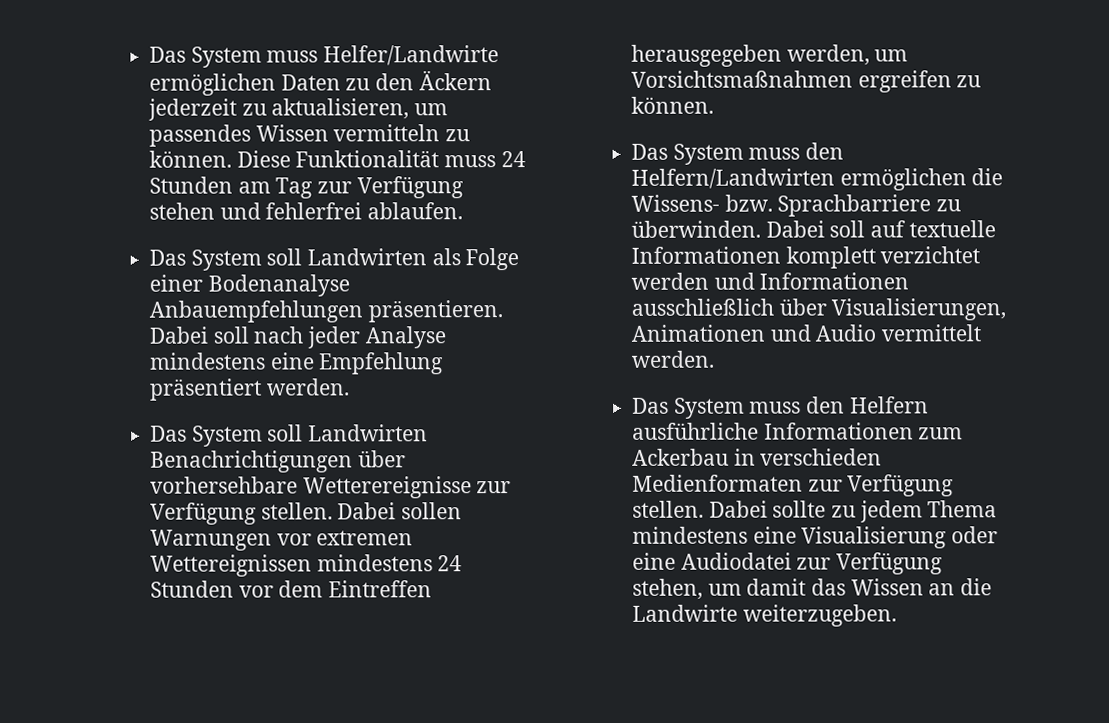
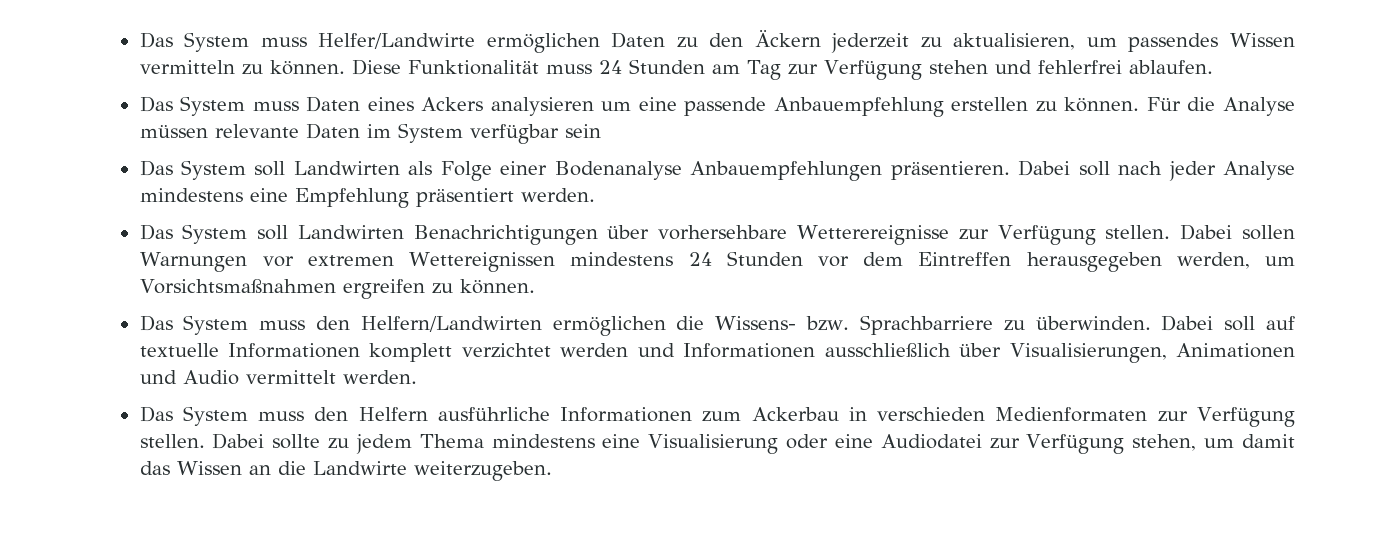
+ Das System muss Daten eines Ackers analysieren um eine passende Anbauempfehlung erstellen zu können. Für die Analyse müssen relevante Daten im System verfügbar sein

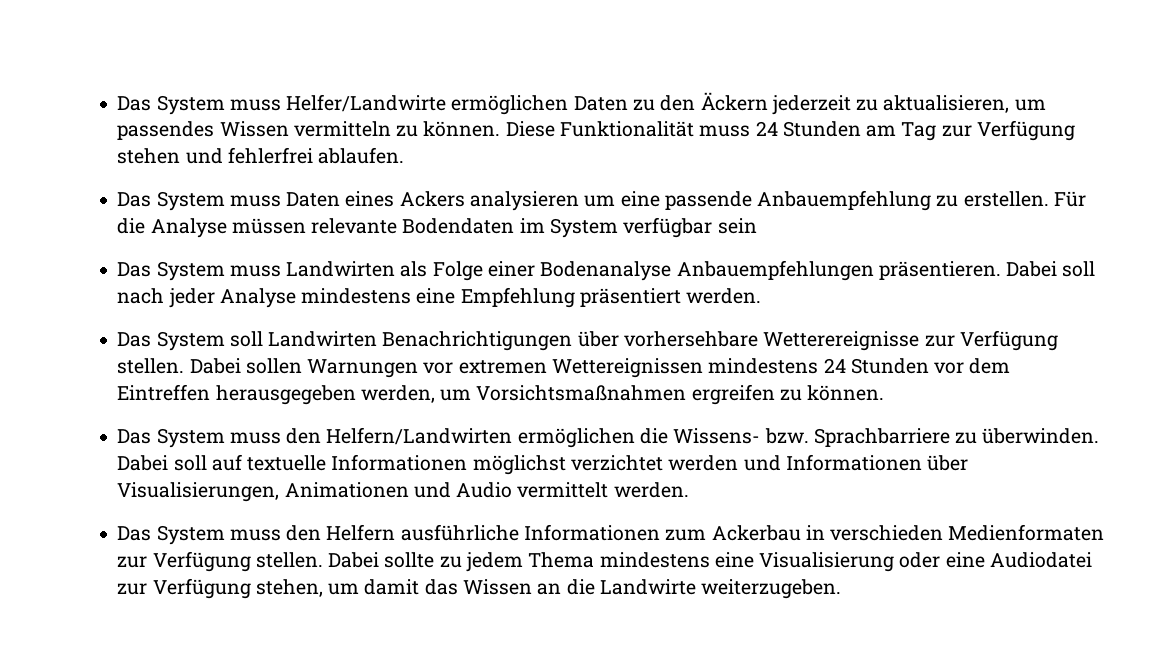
- Das System muss Daten eines Ackers analysieren um eine passende Anbauempfehlung erstellen zu können.
+ Das System muss Daten eines Ackers analysieren um eine passende Anbauempfehlung zu erstellen.
- Für die Analyse müssen relevante Daten im System verfügbar sein
+ Für die Analyse müssen relevante Bodendaten im System verfügbar sein
- Das System soll Landwirten als Folge einer Bodenanalyse Anbauempfehlungen präsentieren.
+ Das System muss Landwirten als Folge einer Bodenanalyse Anbauempfehlungen präsentieren.
- Dabei soll auf textuelle Informationen komplett verzichtet werden und Informationen ausschließlich über Visualisierungen, Animationen und Audio vermittelt werden.
+ Dabei soll auf textuelle Informationen möglichst verzichtet werden und Informationen über Visualisierungen, Animationen und Audio vermittelt werden.

